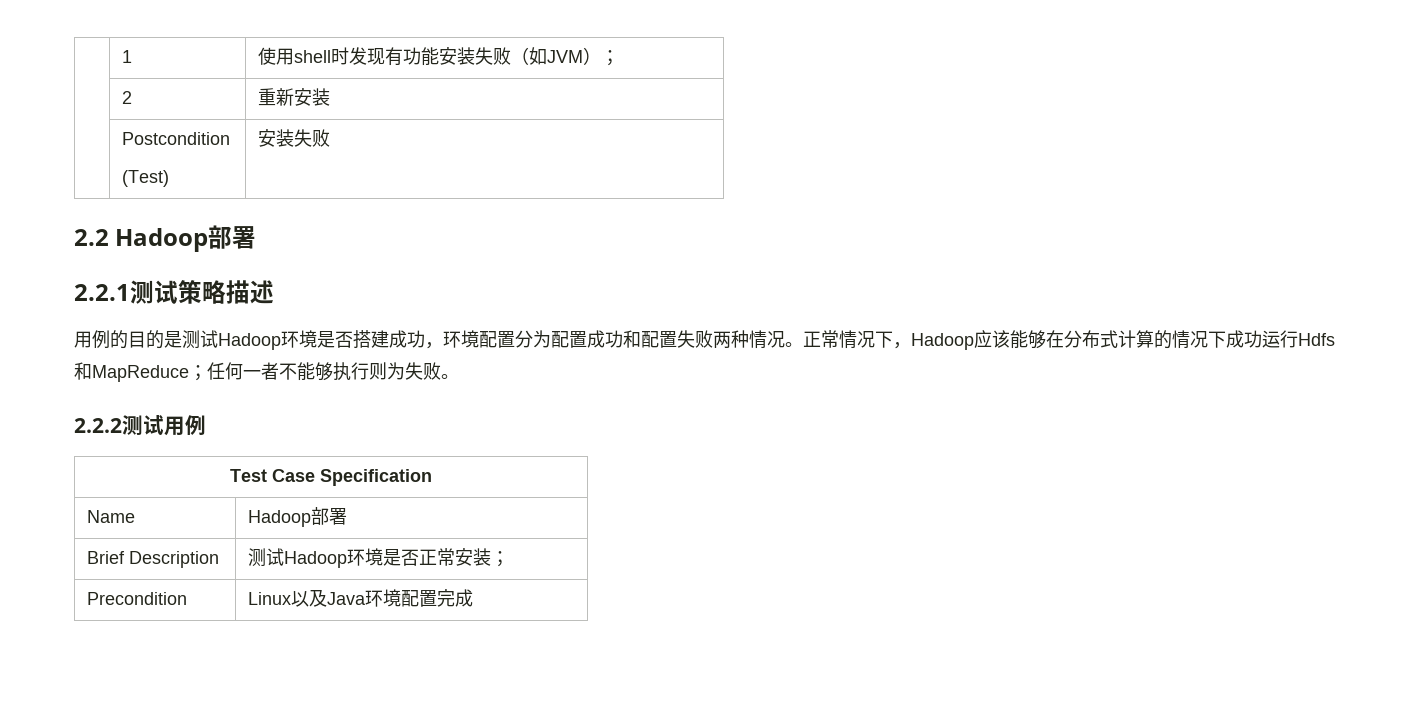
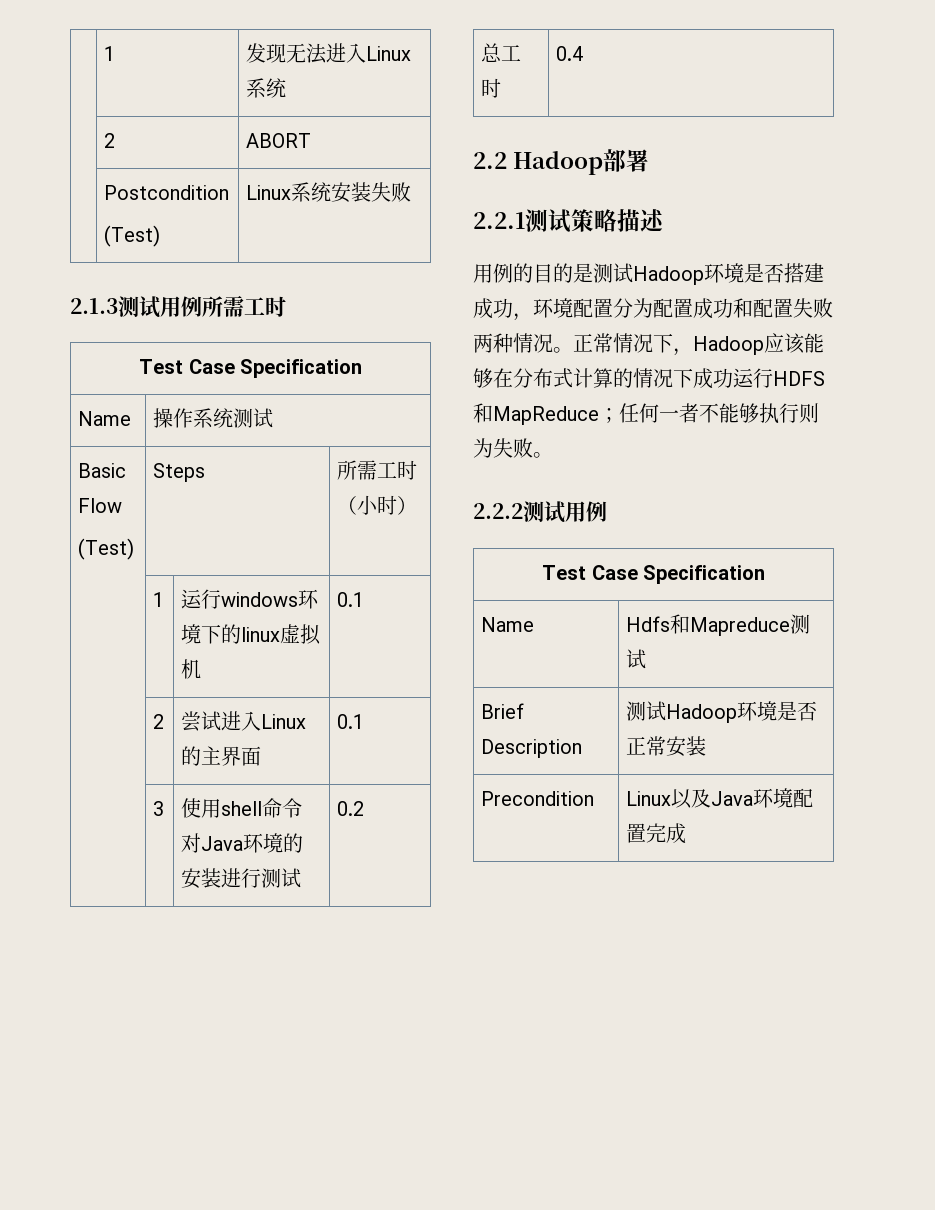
- | 1 | 使用shell时发现有功能安装失败（如JVM）；
- | 2 | 重新安装
+ | 1 | 发现无法进入Linux系统
+ | 2 | ABORT
  | Postcondition
- (Test) | 安装失败
+ (Test) | Linux系统安装失败
+ 2.1.3测试用例所需工时
+ Test Case Specification
+ Name | 操作系统测试
+ Basic Flow
+ (Test) | Steps | 所需工时（小时）
+ | 1 | 运行windows环境下的linux虚拟机 | 0.1
+ | 2 | 尝试进入Linux的主界面 | 0.1
+ | 3 | 使用shell命令对Java环境的安装进行测试 | 0.2
+ 总工时 | 0.4
- 正常情况下，Hadoop应该能够在分布式计算的情况下成功运行Hdfs和MapReduce；任何一者不能够执行则为失败。
+ 正常情况下，Hadoop应该能够在分布式计算的情况下成功运行HDFS和MapReduce；任何一者不能够执行则为失败。
- Name | Hadoop部署
+ Name | Hdfs和Mapreduce测试
- Brief Description | 测试Hadoop环境是否正常安装；
+ Brief Description | 测试Hadoop环境是否正常安装

